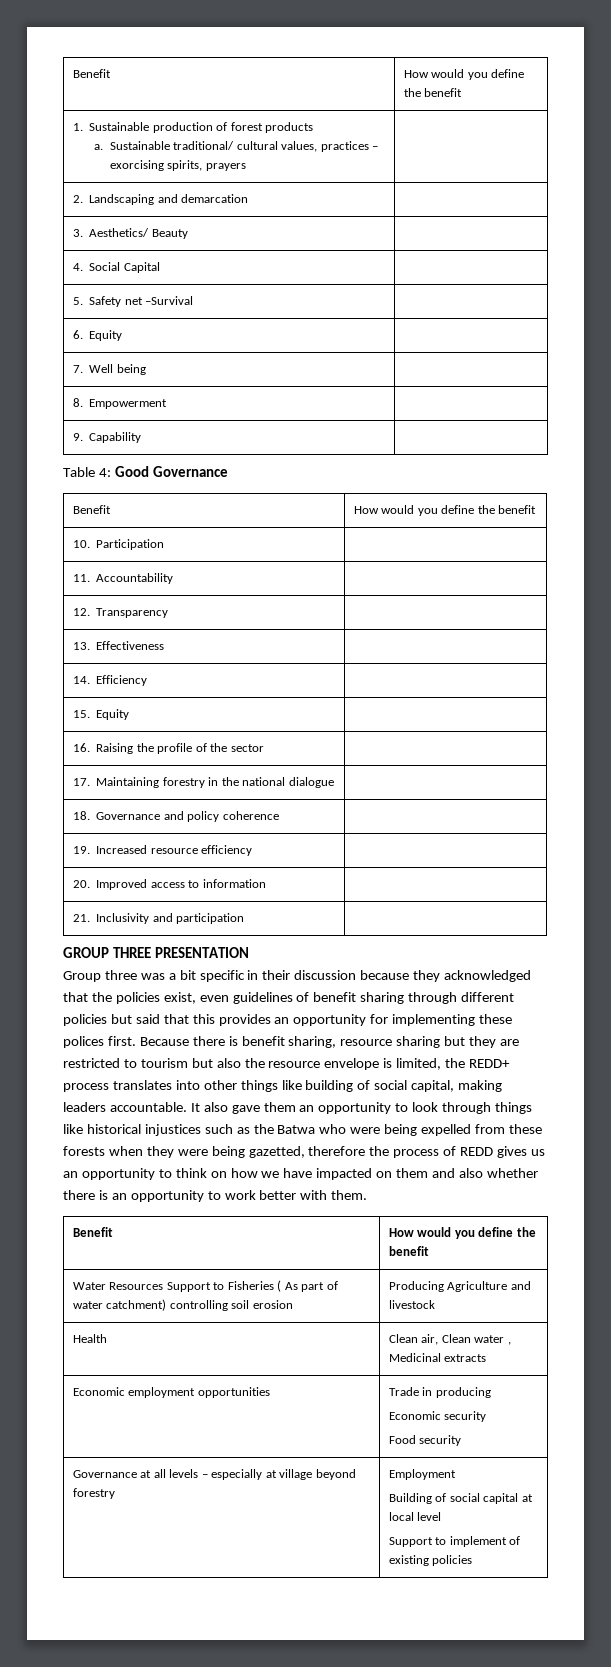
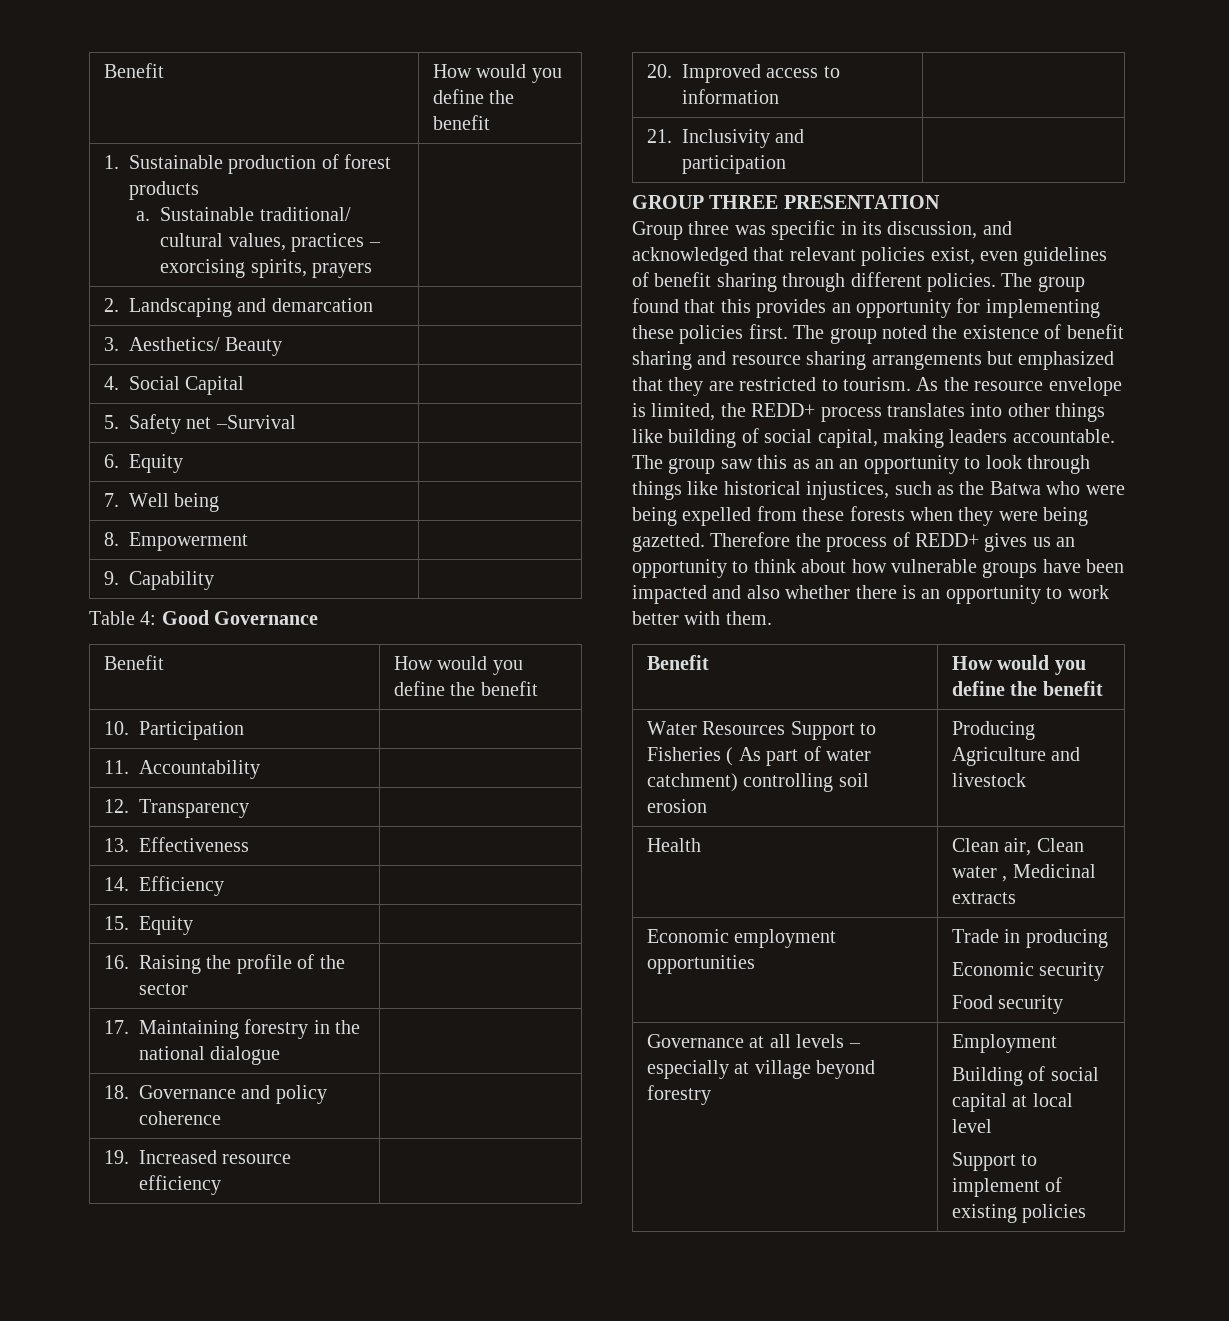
- Group three was a bit specific in their discussion because they acknowledged that the policies exist, even guidelines of benefit sharing through different policies but said that this provides an opportunity for implementing these polices first. Because there is benefit sharing, resource sharing but they are restricted to tourism but also the resource envelope is limited, the REDD+ process translates into other things like building of social capital, making leaders accountable.
+ Group three was specific in its discussion, and acknowledged that relevant policies exist, even guidelines of benefit sharing through different policies. The group found that this provides an opportunity for implementing these policies first. The group noted the existence of benefit sharing and resource sharing arrangements but emphasized that they are restricted to tourism. As the resource envelope is limited, the REDD+ process translates into other things like building of social capital, making leaders accountable.
- It also gave them an opportunity to look through things like historical injustices such as the Batwa who were being expelled from these forests when they were being gazetted, therefore the process of REDD gives us an opportunity to think on how we have impacted on them and also whether there is an opportunity to work better with them.
+ The group saw this as an an opportunity to look through things like historical injustices, such as the Batwa who were being expelled from these forests when they were being gazetted. Therefore the process of REDD+ gives us an opportunity to think about how vulnerable groups have been impacted and also whether there is an opportunity to work better with them.

